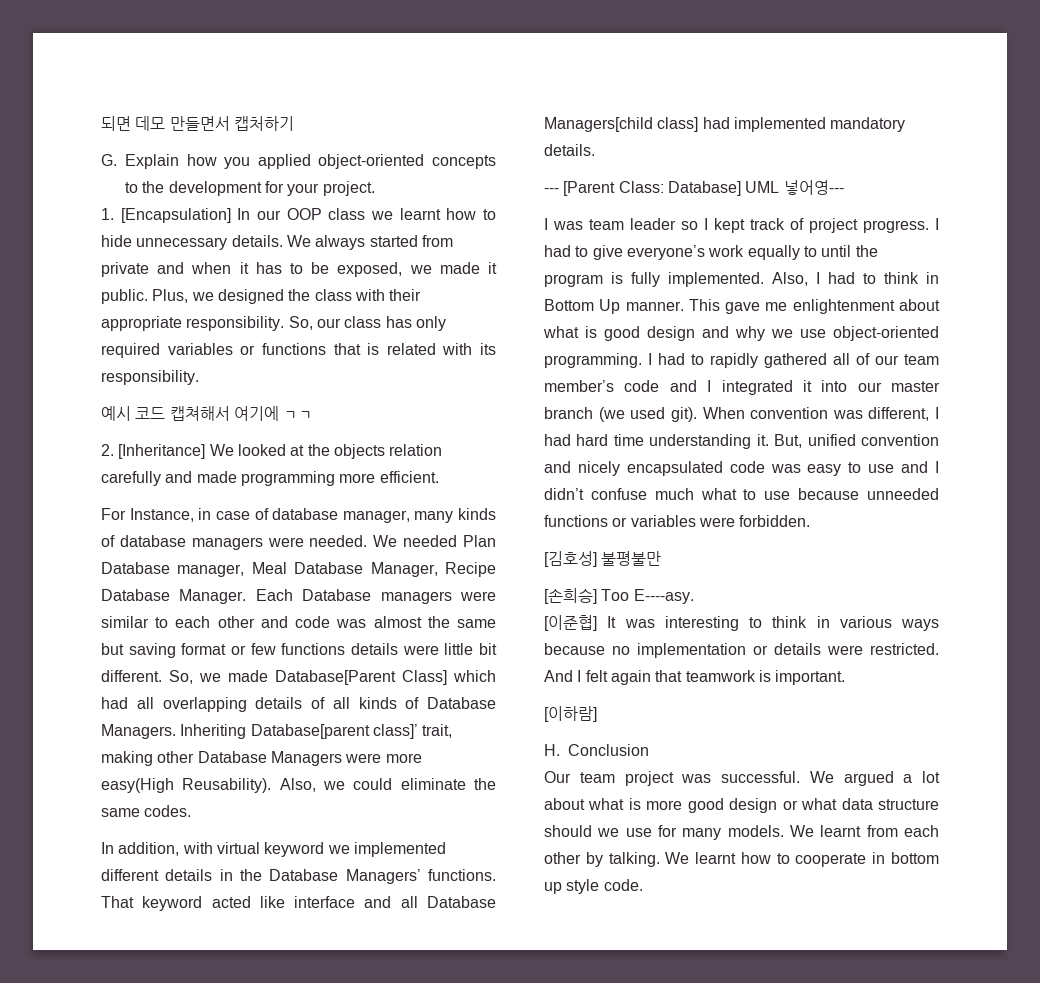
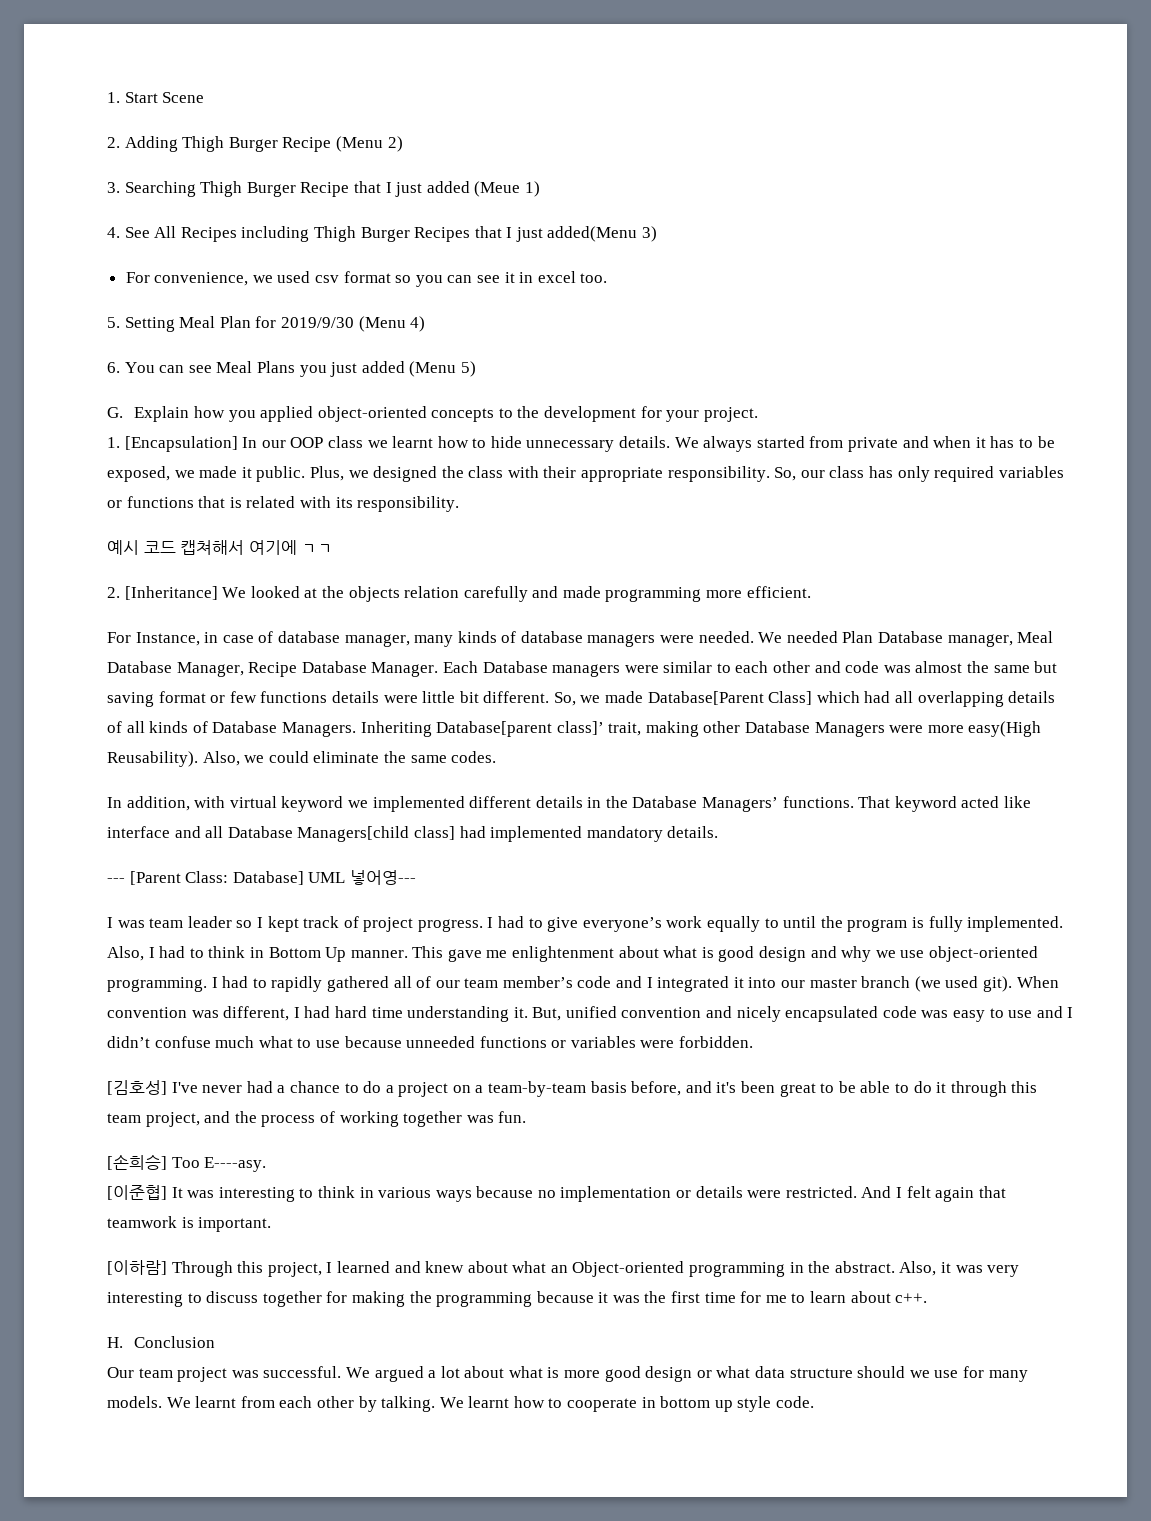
- 되면 데모 만들면서 캡처하기
+ 1. Start Scene
+ 2. Adding Thigh Burger Recipe (Menu 2)
+ 3. Searching Thigh Burger Recipe that I just added (Meue 1)
+ 4. See All Recipes including Thigh Burger Recipes that I just added(Menu 3)
+ For convenience, we used csv format so you can see it in excel too.
+ 5. Setting Meal Plan for 2019/9/30 (Menu 4)
+ 6. You can see Meal Plans you just added (Menu 5)
- [김호성] 불평불만
+ [김호성] I've never had a chance to do a project on a team-by-team basis before, and it's been great to be able to do it through this team project, and the process of working together was fun.
- [이하람]
+ [이하람] Through this project, I learned and knew about what an Object-oriented programming in the abstract. Also, it was very interesting to discuss together for making the programming because it was the first time for me to learn about c++.

